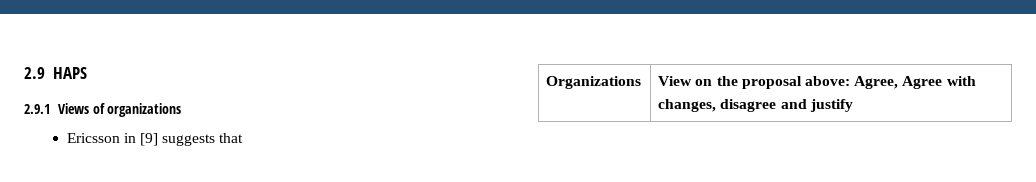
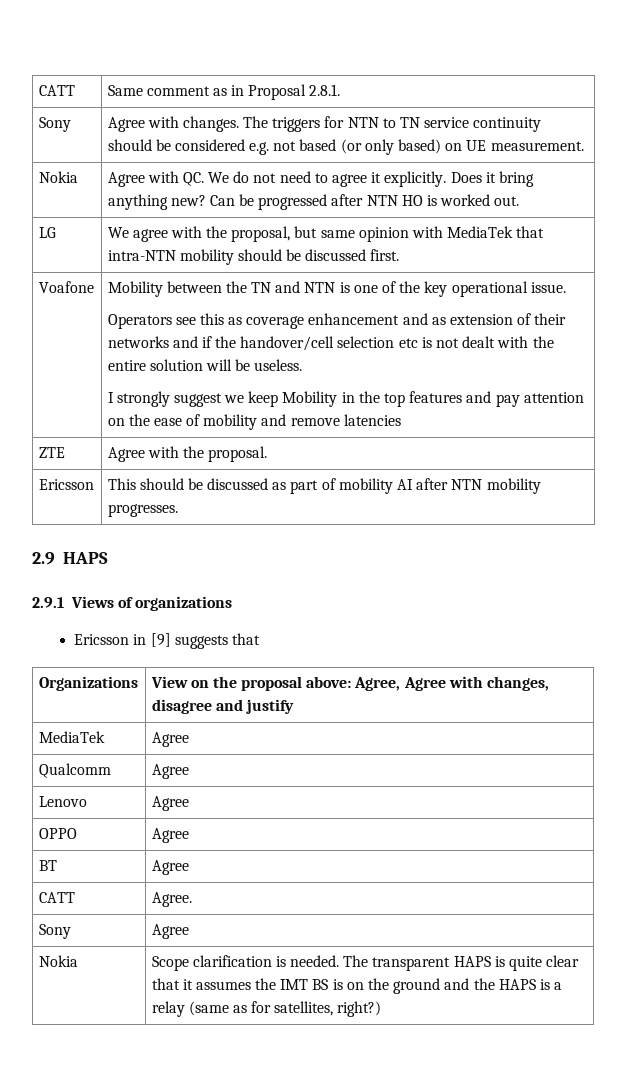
+ CATT | Same comment as in Proposal 2.8.1.
+ Sony | Agree with changes. The triggers for NTN to TN service continuity should be considered e.g. not based (or only based) on UE measurement.
+ Nokia | Agree with QC. We do not need to agree it explicitly. Does it bring anything new? Can be progressed after NTN HO is worked out.
+ LG | We agree with the proposal, but same opinion with MediaTek that intra-NTN mobility should be discussed first.
+ Voafone | Mobility between the TN and NTN is one of the key operational issue.
+ Operators see this as coverage enhancement and as extension of their networks and if the handover/cell selection etc is not dealt with the entire solution will be useless.
+ I strongly suggest we keep Mobility in the top features and pay attention on the ease of mobility and remove latencies
+ ZTE | Agree with the proposal.
+ Ericsson | This should be discussed as part of mobility AI after NTN mobility progresses.
+ MediaTek | Agree
+ Qualcomm | Agree
+ Lenovo | Agree
+ OPPO | Agree
+ BT | Agree
+ CATT | Agree.
+ Sony | Agree
+ Nokia | Scope clarification is needed. The transparent HAPS is quite clear that it assumes the IMT BS is on the ground and the HAPS is a relay (same as for satellites, right?)

